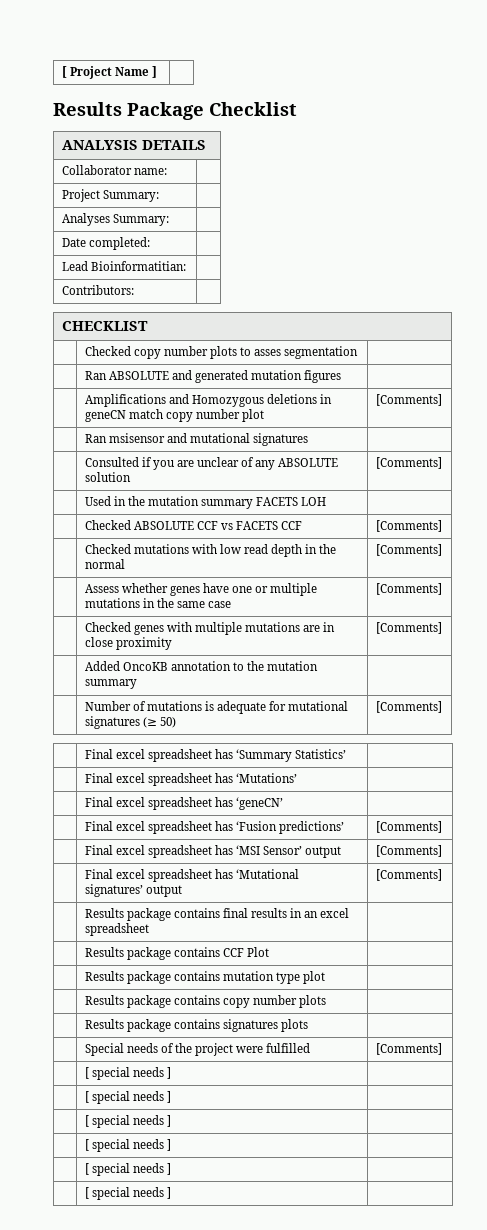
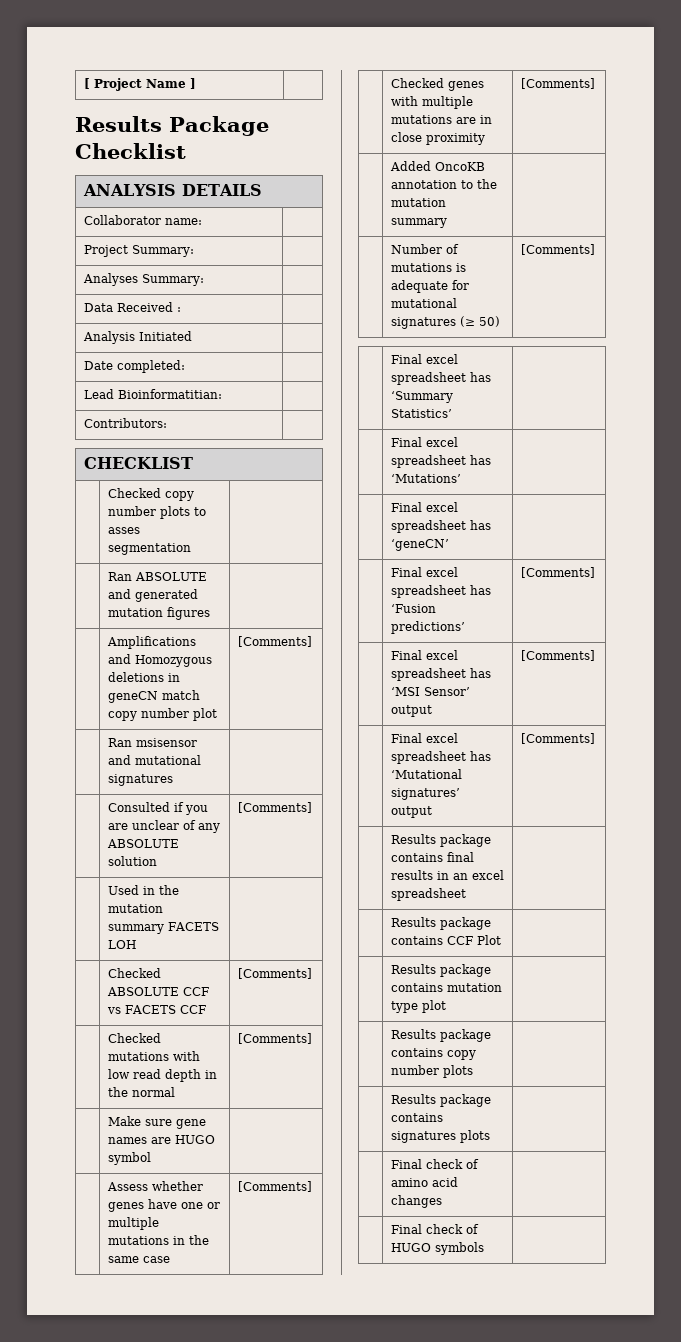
+ Data Received : |
+ Analysis Initiated |
+ | Make sure gene names are HUGO symbol |
- | Special needs of the project were fulfilled | [Comments]
- | [ special needs ] |
- | [ special needs ] |
- | [ special needs ] |
- | [ special needs ] |
- | [ special needs ] |
- | [ special needs ] |
+ | Final check of amino acid changes |
+ | Final check of HUGO symbols |

